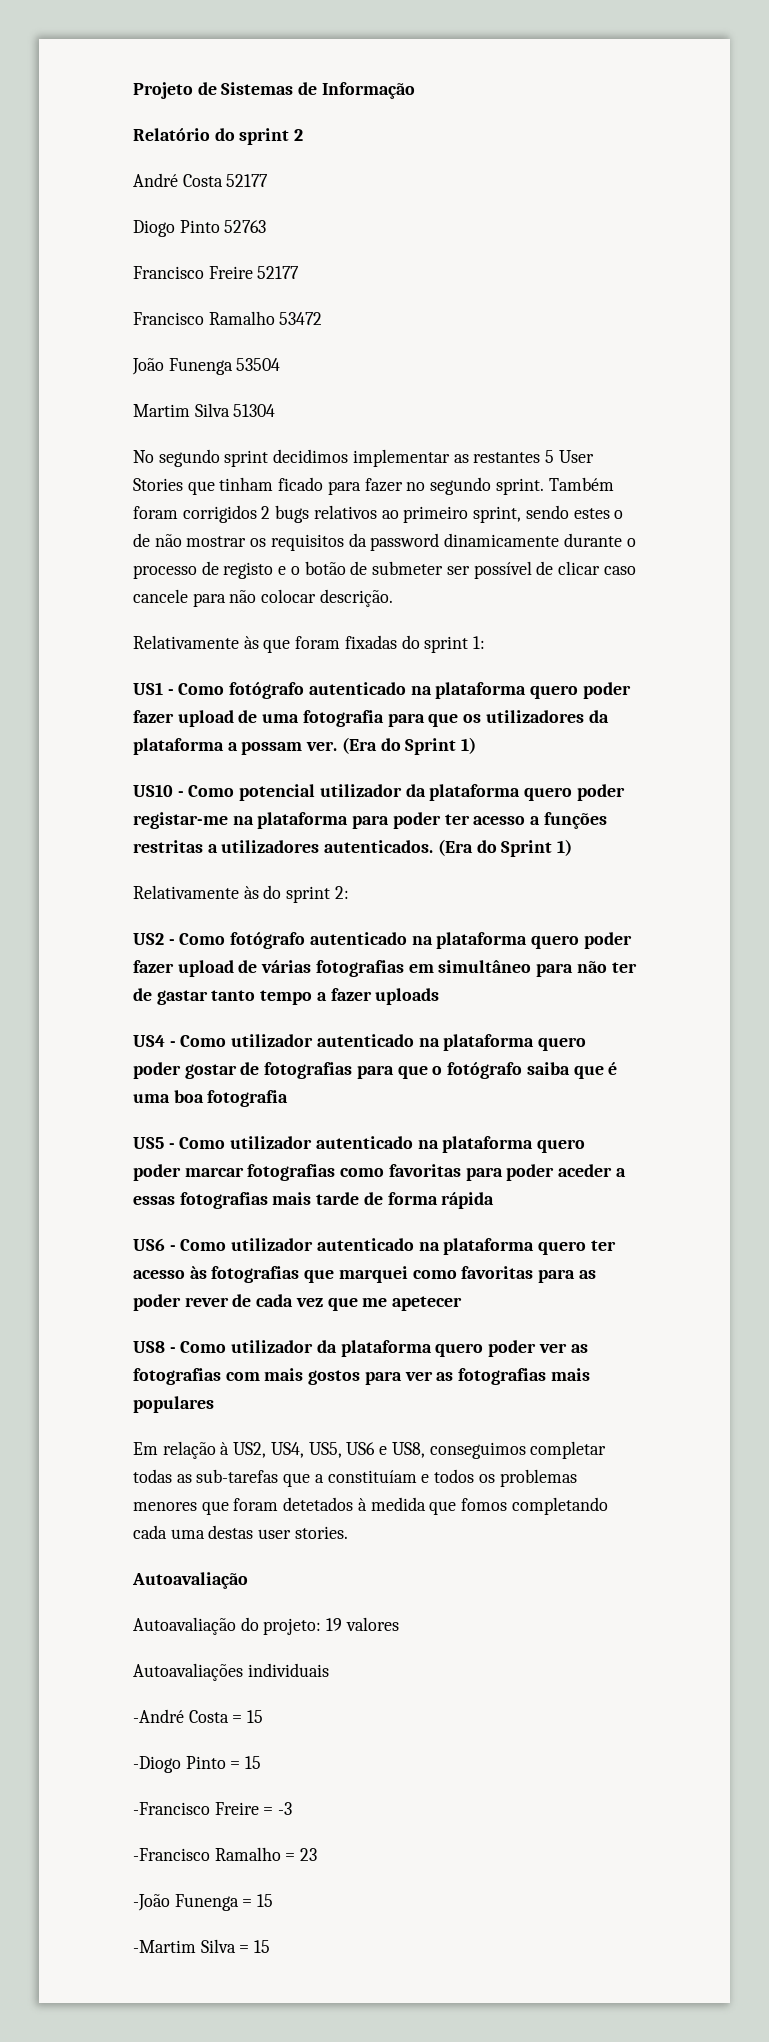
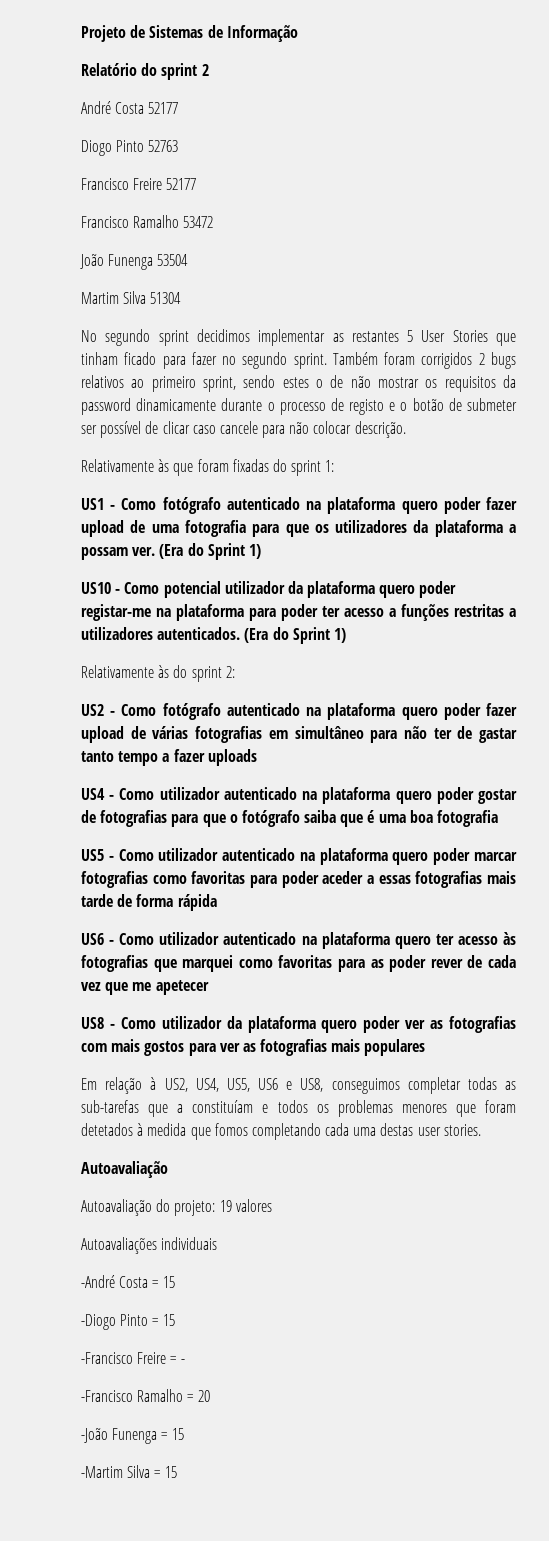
- -Francisco Freire = -3
+ -Francisco Freire = -
- -Francisco Ramalho = 23
+ -Francisco Ramalho = 20

